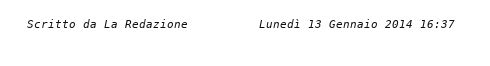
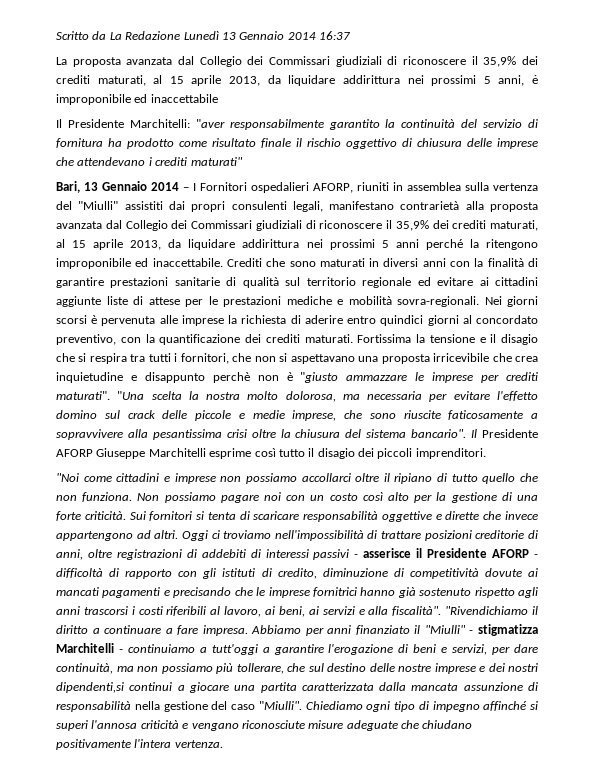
+ La proposta avanzata dal Collegio dei Commissari giudiziali di riconoscere il 35,9% dei crediti maturati, al 15 aprile 2013, da liquidare addirittura nei prossimi 5 anni, ė improponibile ed inaccettabile
+ Il Presidente Marchitelli: "aver responsabilmente garantito la continuità del servizio di fornitura ha prodotto come risultato finale il rischio oggettivo di chiusura delle imprese che attendevano i crediti maturati"
+ Bari, 13 Gennaio 2014 – I Fornitori ospedalieri AFORP, riuniti in assemblea sulla vertenza del "Miulli" assistiti dai propri consulenti legali, manifestano contrarietà alla proposta avanzata dal Collegio dei Commissari giudiziali di riconoscere il 35,9% dei crediti maturati, al 15 aprile 2013, da liquidare addirittura nei prossimi 5 anni perché la ritengono improponibile ed inaccettabile. Crediti che sono maturati in diversi anni con la finalità di garantire prestazioni sanitarie di qualità sul territorio regionale ed evitare ai cittadini aggiunte liste di attese per le prestazioni mediche e mobilità sovra-regionali. Nei giorni scorsi è pervenuta alle imprese la richiesta di aderire entro quindici giorni al concordato preventivo, con la quantificazione dei crediti maturati. Fortissima la tensione e il disagio che si respira tra tutti i fornitori, che non si aspettavano una proposta irricevibile che crea inquietudine e disappunto perchè non è "giusto ammazzare le imprese per crediti maturati". "Una scelta la nostra molto dolorosa, ma necessaria per evitare l'effetto domino sul crack delle piccole e medie imprese, che sono riuscite faticosamente a sopravvivere alla pesantissima crisi oltre la chiusura del sistema bancario". Il Presidente AFORP Giuseppe Marchitelli esprime così tutto il disagio dei piccoli imprenditori.
+ "Noi come cittadini e imprese non possiamo accollarci oltre il ripiano di tutto quello che non funziona. Non possiamo pagare noi con un costo così alto per la gestione di una forte criticità. Sui fornitori si tenta di scaricare responsabilità oggettive e dirette che invece appartengono ad altri. Oggi ci troviamo nell'impossibilità di trattare posizioni creditorie di anni, oltre registrazioni di addebiti di interessi passivi - asserisce il Presidente AFORP - difficoltà di rapporto con gli istituti di credito, diminuzione di competitività dovute ai mancati pagamenti e precisando che le imprese fornitrici hanno già sostenuto rispetto agli anni trascorsi i costi riferibili al lavoro, ai beni, ai servizi e alla fiscalità". "Rivendichiamo il diritto a continuare a fare impresa. Abbiamo per anni finanziato il "Miulli" - stigmatizza Marchitelli - continuiamo a tutt'oggi a garantire l'erogazione di beni e servizi, per dare continuità, ma non possiamo più tollerare, che sul destino delle nostre imprese e dei nostri dipendenti,si continui a giocare una partita caratterizzata dalla mancata assunzione di responsabilità nella gestione del caso "Miulli". Chiediamo ogni tipo di impegno affinché si superi l'annosa criticità e vengano riconosciute misure adeguate che chiudano positivamente l'intera vertenza.

